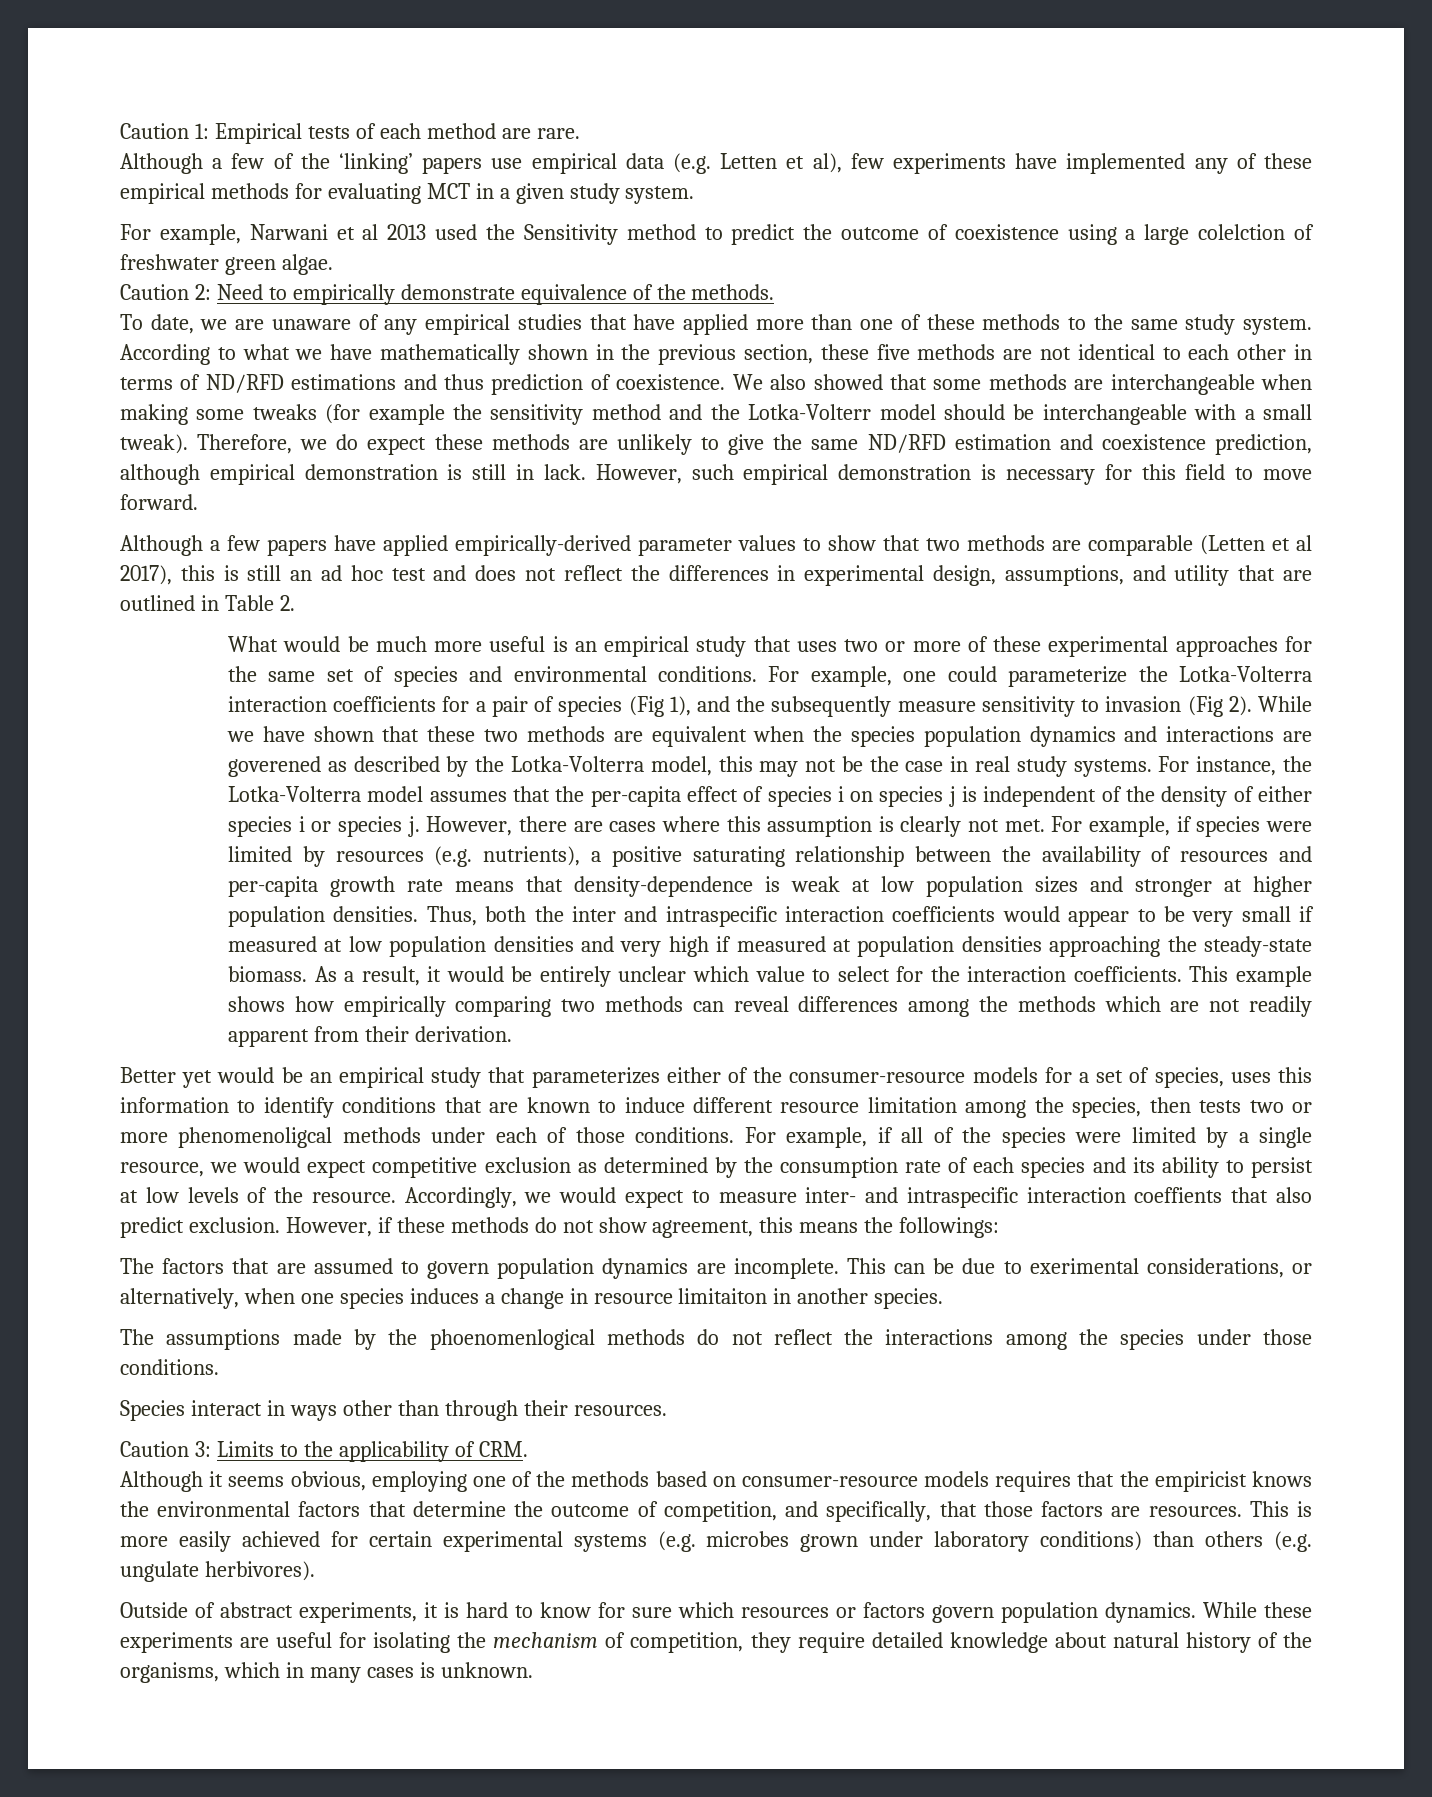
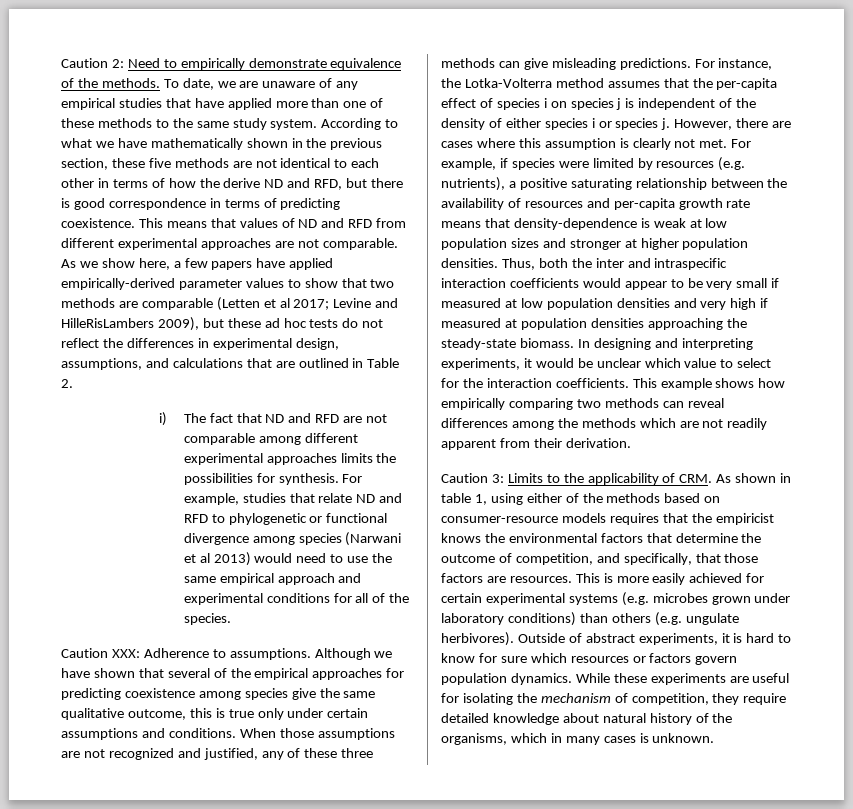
- Caution 1: Empirical tests of each method are rare.
- Although a few of the ‘linking’ papers use empirical data (e.g. Letten et al), few experiments have implemented any of these empirical methods for evaluating MCT in a given study system.
- For example, Narwani et al 2013 used the Sensitivity method to predict the outcome of coexistence using a large colelction of freshwater green algae.
- Caution 2: Need to empirically demonstrate equivalence of the methods.
- To date, we are unaware of any empirical studies that have applied more than one of these methods to the same study system.
+ Caution 2: Need to empirically demonstrate equivalence of the methods. To date, we are unaware of any empirical studies that have applied more than one of these methods to the same study system.
- According to what we have mathematically shown in the previous section, these five methods are not identical to each other in terms of ND/RFD estimations and thus prediction of coexistence. We also showed that some methods are interchangeable when making some tweaks (for example the sensitivity method and the Lotka-Volterr model should be interchangeable with a small tweak). Therefore, we do expect these methods are unlikely to give the same ND/RFD estimation and coexistence prediction, although empirical demonstration is still in lack. However, such empirical demonstration is necessary for this field to move forward.
- Although a few papers have applied empirically-derived parameter values to show that two methods are comparable (Letten et al 2017), this is still an ad hoc test and does not reflect the differences in experimental design, assumptions, and utility that are outlined in Table 2.
+ According to what we have mathematically shown in the previous section, these five methods are not identical to each other in terms of how the derive ND and RFD, but there is good correspondence in terms of predicting coexistence. This means that values of ND and RFD from different experimental approaches are not comparable. As we show here, a few papers have applied empirically-derived parameter values to show that two methods are comparable (Letten et al 2017; Levine and HilleRisLambers 2009), but these ad hoc tests do not reflect the differences in experimental design, assumptions, and calculations that are outlined in Table 2.
- What would be much more useful is an empirical study that uses two or more of these experimental approaches for the same set of species and environmental conditions. For example, one could parameterize the Lotka-Volterra interaction coefficients for a pair of species (Fig 1), and the subsequently measure sensitivity to invasion (Fig 2). While we have shown that these two methods are equivalent when the species population dynamics and interactions are goverened as described by the Lotka-Volterra model, this may not be the case in real study systems.
+ i) The fact that ND and RFD are not comparable among different experimental approaches limits the possibilities for synthesis. For example, studies that relate ND and RFD to phylogenetic or functional divergence among species (Narwani et al 2013) would need to use the same empirical approach and experimental conditions for all of the species.
+ Caution XXX: Adherence to assumptions. Although we have shown that several of the empirical approaches for predicting coexistence among species give the same qualitative outcome, this is true only under certain assumptions and conditions. When those assumptions are not recognized and justified, any of these three methods can give misleading predictions.
- For instance, the Lotka-Volterra model assumes that the per-capita effect of species i on species j is independent of the density of either species i or species j.
+ For instance, the Lotka-Volterra method assumes that the per-capita effect of species i on species j is independent of the density of either species i or species j.
- As a result, it would be entirely unclear which value to select for the interaction coefficients.
+ In designing and interpreting experiments, it would be unclear which value to select for the interaction coefficients.
- Better yet would be an empirical study that parameterizes either of the consumer-resource models for a set of species, uses this information to identify conditions that are known to induce different resource limitation among the species, then tests two or more phenomenoligcal methods under each of those conditions. For example, if all of the species were limited by a single resource, we would expect competitive exclusion as determined by the consumption rate of each species and its ability to persist at low levels of the resource. Accordingly, we would expect to measure inter- and intraspecific interaction coeffients that also predict exclusion. However, if these methods do not show agreement, this means the followings:
- The factors that are assumed to govern population dynamics are incomplete. This can be due to exerimental considerations, or alternatively, when one species induces a change in resource limitaiton in another species.
- The assumptions made by the phoenomenlogical methods do not reflect the interactions among the species under those conditions.
- Species interact in ways other than through their resources.
- Caution 3: Limits to the applicability of CRM.
- Although it seems obvious, employing one of the methods based on consumer-resource models requires that the empiricist knows the environmental factors that determine the outcome of competition, and specifically, that those factors are resources.
+ Caution 3: Limits to the applicability of CRM. As shown in table 1, using either of the methods based on consumer-resource models requires that the empiricist knows the environmental factors that determine the outcome of competition, and specifically, that those factors are resources.
- This is more easily achieved for certain experimental systems (e.g. microbes grown under laboratory conditions) than others (e.g. ungulate herbivores).
- Outside of abstract experiments, it is hard to know for sure which resources or factors govern population dynamics.
+ This is more easily achieved for certain experimental systems (e.g. microbes grown under laboratory conditions) than others (e.g. ungulate herbivores). Outside of abstract experiments, it is hard to know for sure which resources or factors govern population dynamics.

